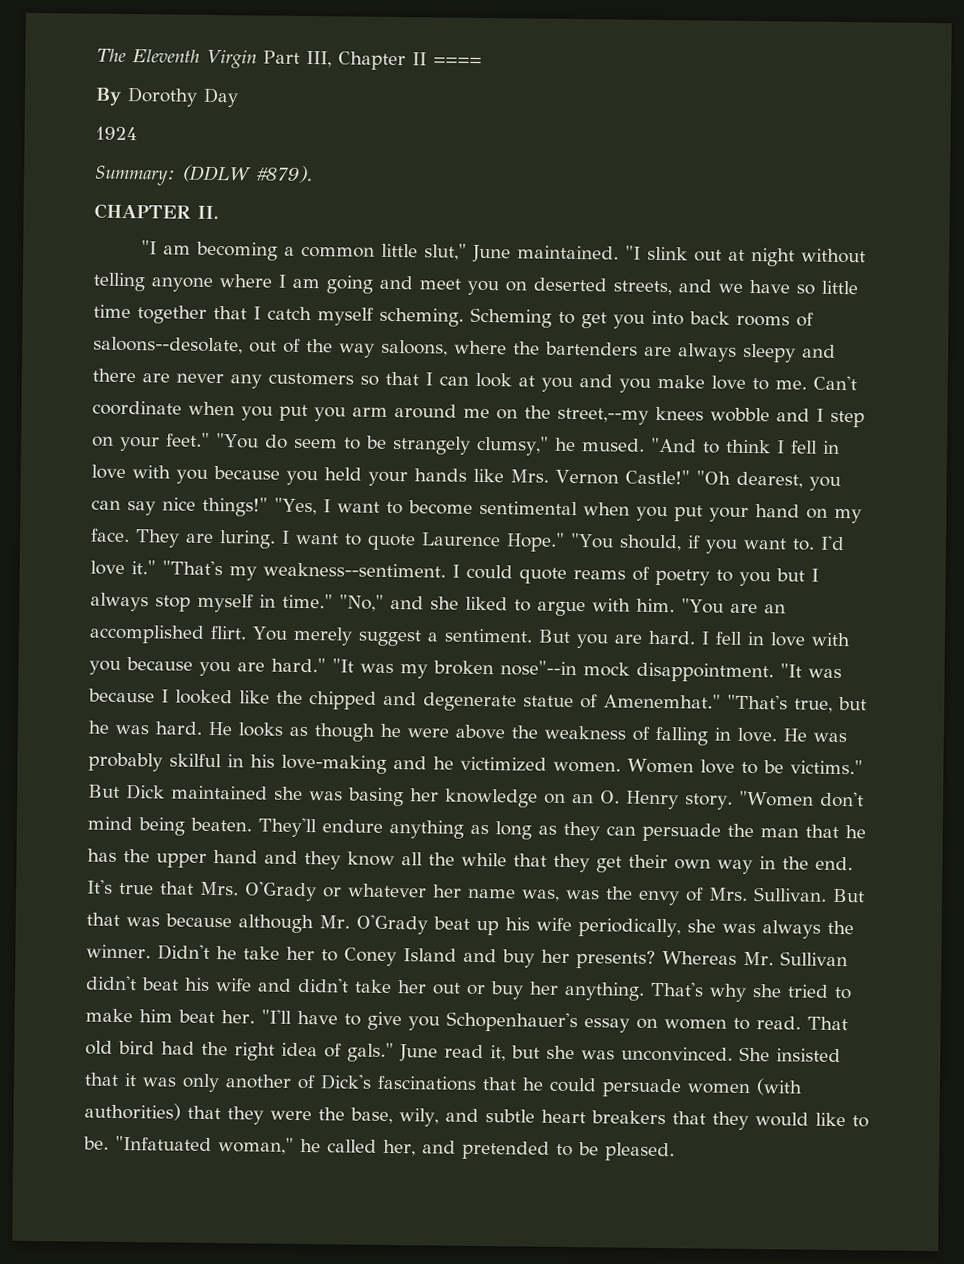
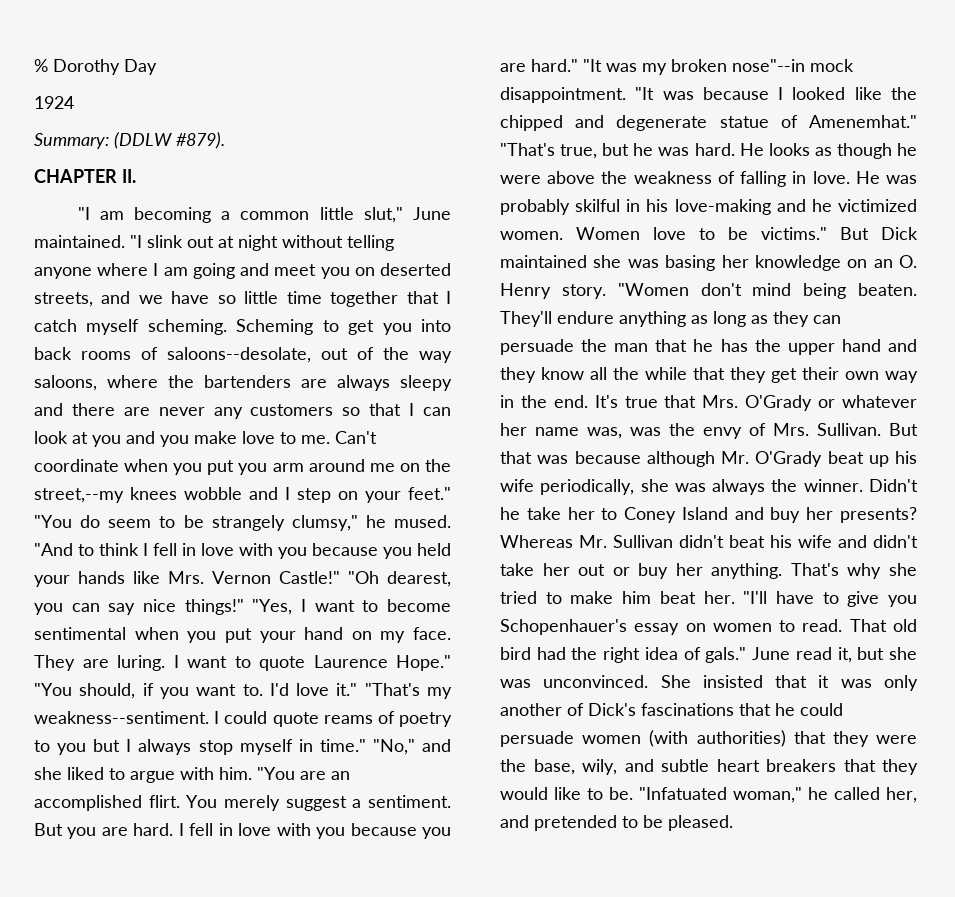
- The Eleventh Virgin Part III, Chapter II ====
- By Dorothy Day
+ % Dorothy Day

